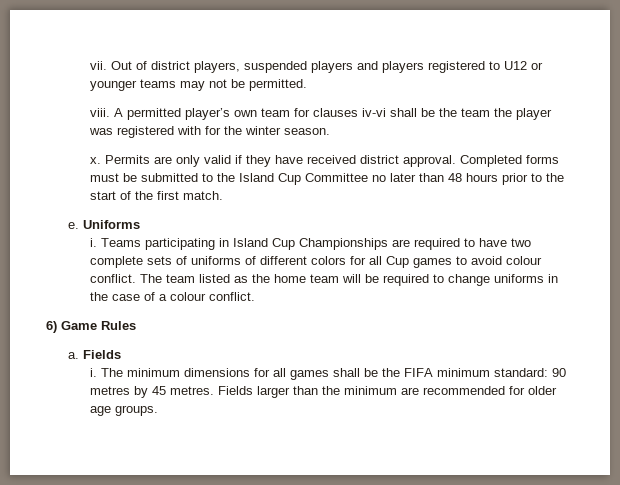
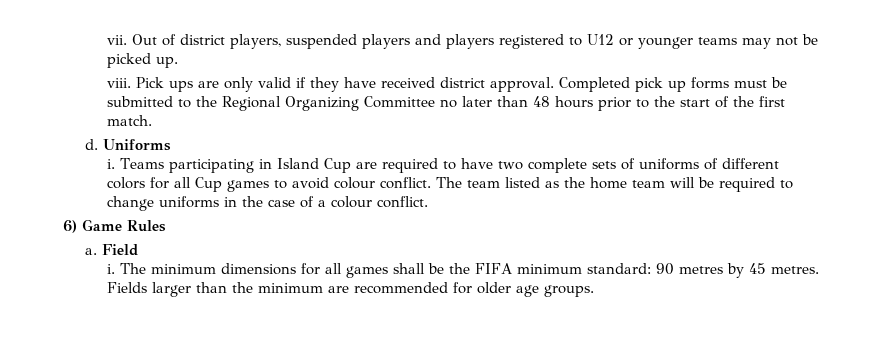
- Out of district players, suspended players and players registered to U12 or younger teams may not be permitted.
+ Out of district players, suspended players and players registered to U12 or younger teams may not be picked up.
- A permitted player’s own team for clauses iv-vi shall be the team the player was registered with for the winter season.
- x. Permits are only valid if they have received district approval.
+ Pick ups are only valid if they have received district approval.
- Completed forms must be submitted to the Island Cup Committee no later than 48 hours prior to the start of the first match.
+ Completed pick up forms must be submitted to the Regional Organizing Committee no later than 48 hours prior to the start of the first match.
- e.
+ d.
- Teams participating in Island Cup Championships are required to have two complete sets of uniforms of different colors for all Cup games to avoid colour conflict.
+ Teams participating in Island Cup are required to have two complete sets of uniforms of different colors for all Cup games to avoid colour conflict.
- a. Fields
+ a. Field

